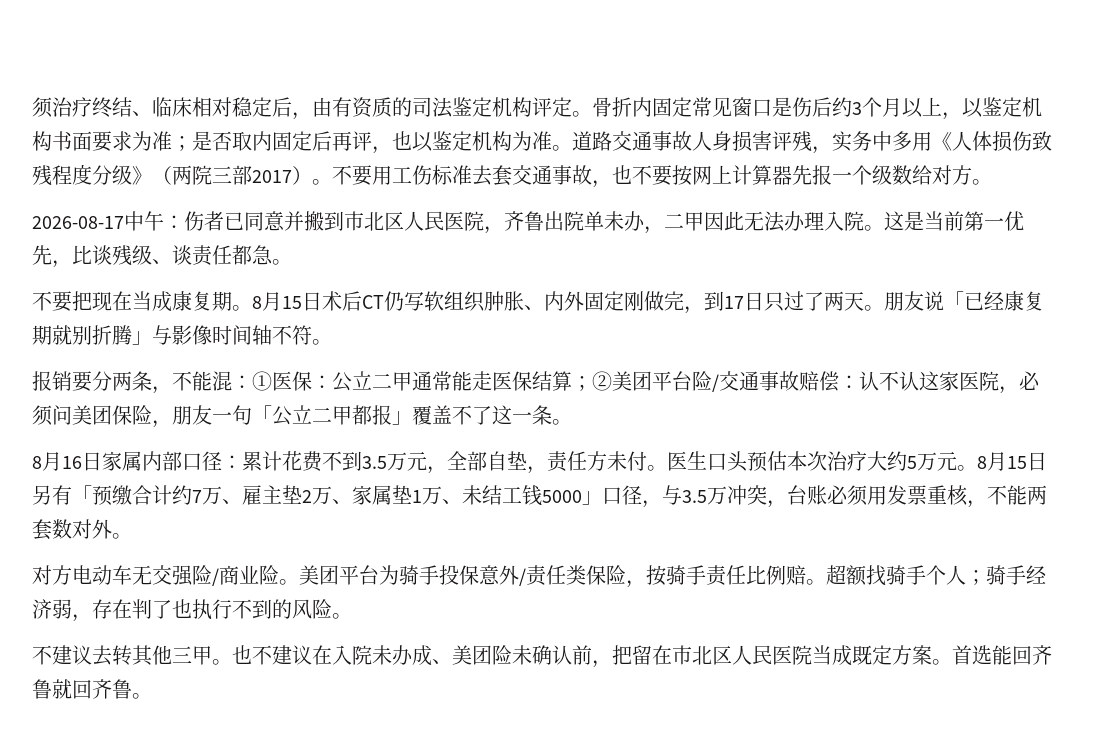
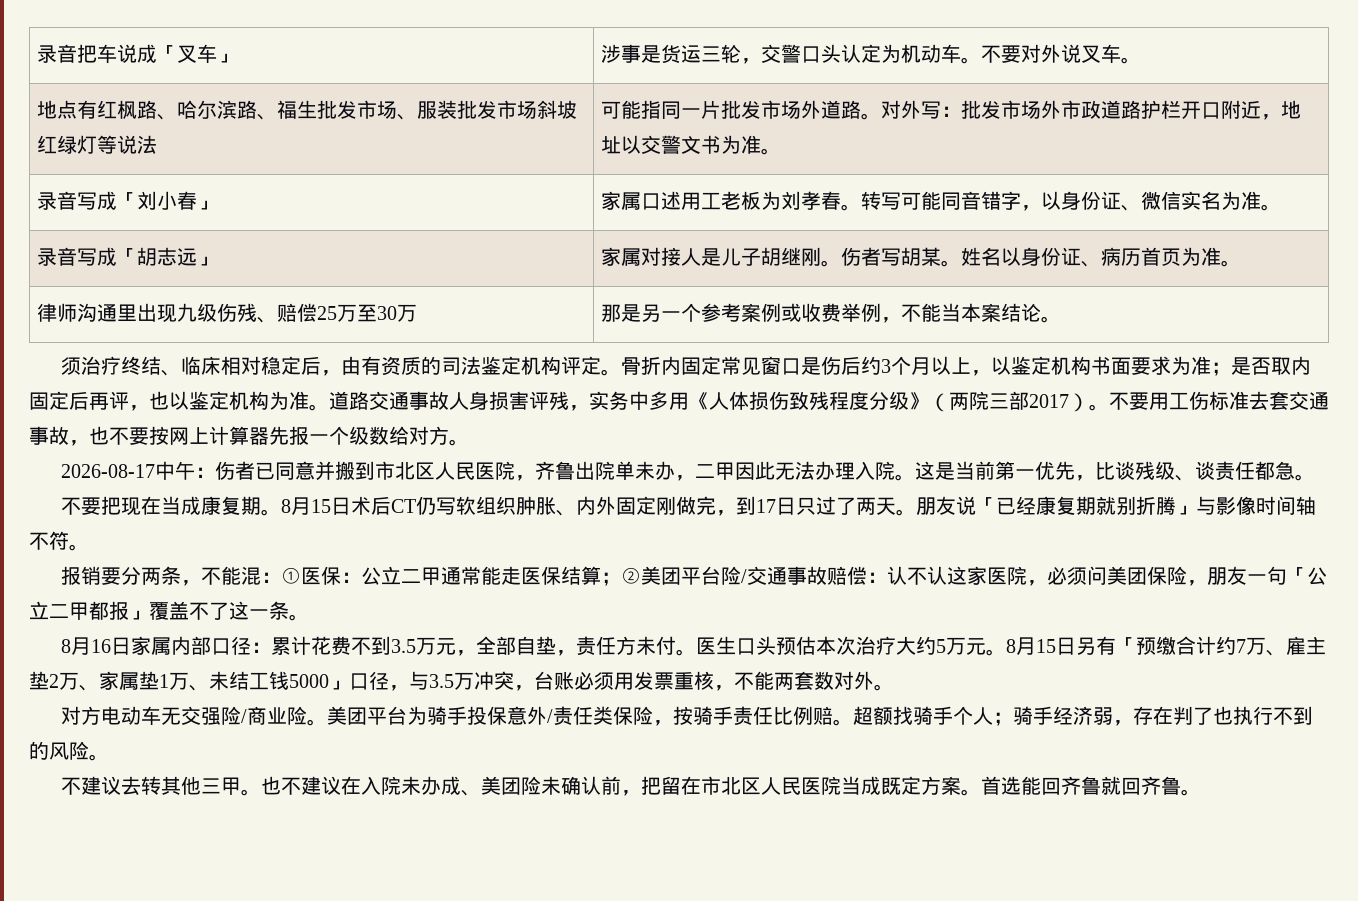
+ 录音把车说成「叉车」 | 涉事是货运三轮，交警口头认定为机动车。不要对外说叉车。
+ 地点有红枫路、哈尔滨路、福生批发市场、服装批发市场斜坡红绿灯等说法 | 可能指同一片批发市场外道路。对外写：批发市场外市政道路护栏开口附近，地址以交警文书为准。
+ 录音写成「刘小春」 | 家属口述用工老板为刘孝春。转写可能同音错字，以身份证、微信实名为准。
+ 录音写成「胡志远」 | 家属对接人是儿子胡继刚。伤者写胡某。姓名以身份证、病历首页为准。
+ 律师沟通里出现九级伤残、赔偿25万至30万 | 那是另一个参考案例或收费举例，不能当本案结论。

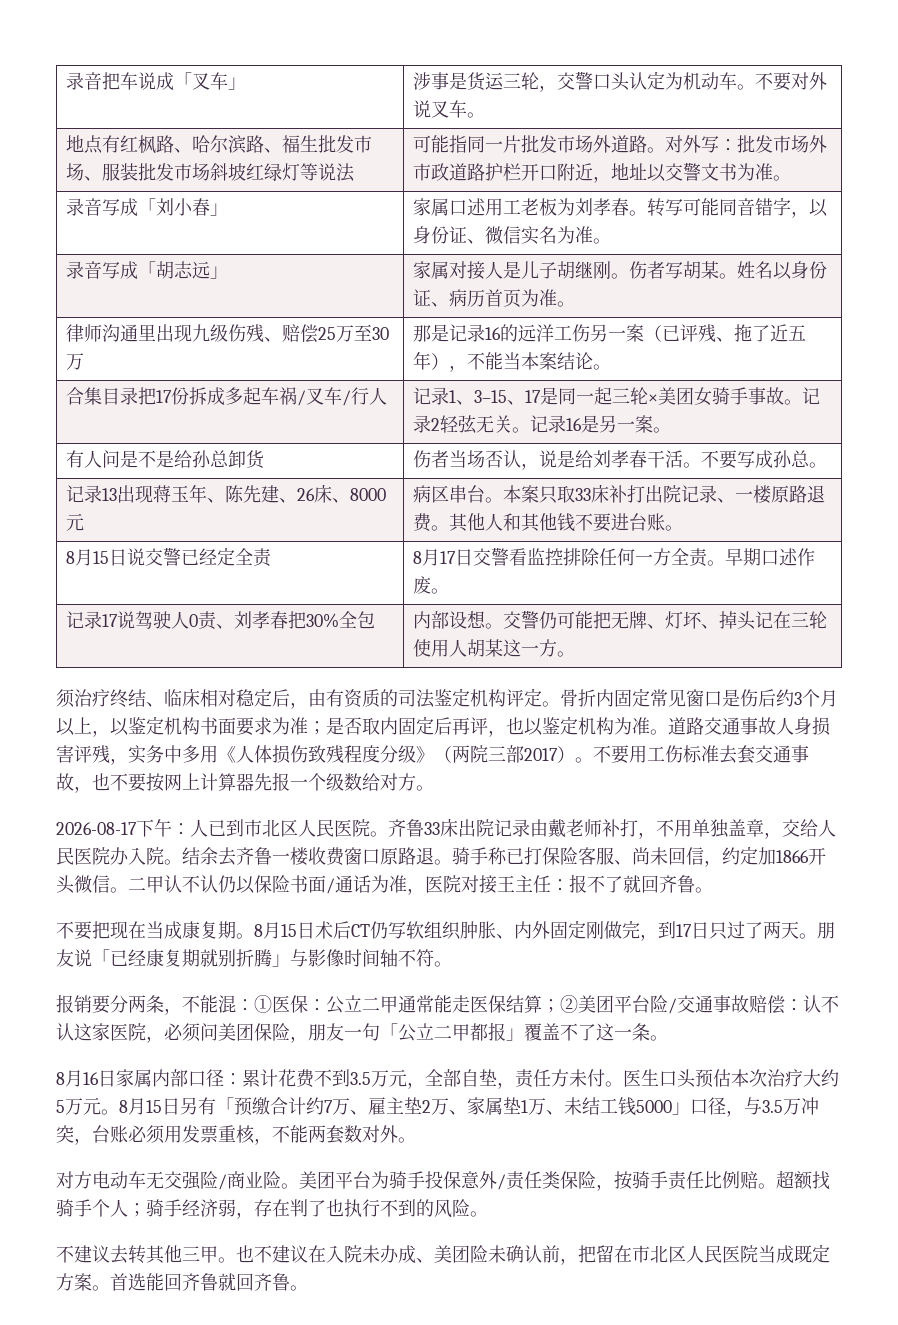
- 律师沟通里出现九级伤残、赔偿25万至30万 | 那是另一个参考案例或收费举例，不能当本案结论。
+ 律师沟通里出现九级伤残、赔偿25万至30万 | 那是记录16的远洋工伤另一案（已评残、拖了近五年），不能当本案结论。
+ 合集目录把17份拆成多起车祸/叉车/行人 | 记录1、3–15、17是同一起三轮×美团女骑手事故。记录2轻弦无关。记录16是另一案。
+ 有人问是不是给孙总卸货 | 伤者当场否认，说是给刘孝春干活。不要写成孙总。
+ 记录13出现蒋玉年、陈先建、26床、8000元 | 病区串台。本案只取33床补打出院记录、一楼原路退费。其他人和其他钱不要进台账。
+ 8月15日说交警已经定全责 | 8月17日交警看监控排除任何一方全责。早期口述作废。
+ 记录17说驾驶人0责、刘孝春把30%全包 | 内部设想。交警仍可能把无牌、灯坏、掉头记在三轮使用人胡某这一方。
- 2026-08-17中午：伤者已同意并搬到市北区人民医院，齐鲁出院单未办，二甲因此无法办理入院。这是当前第一优先，比谈残级、谈责任都急。
+ 2026-08-17下午：人已到市北区人民医院。齐鲁33床出院记录由戴老师补打，不用单独盖章，交给人民医院办入院。结余去齐鲁一楼收费窗口原路退。骑手称已打保险客服、尚未回信，约定加1866开头微信。二甲认不认仍以保险书面/通话为准，医院对接王主任：报不了就回齐鲁。

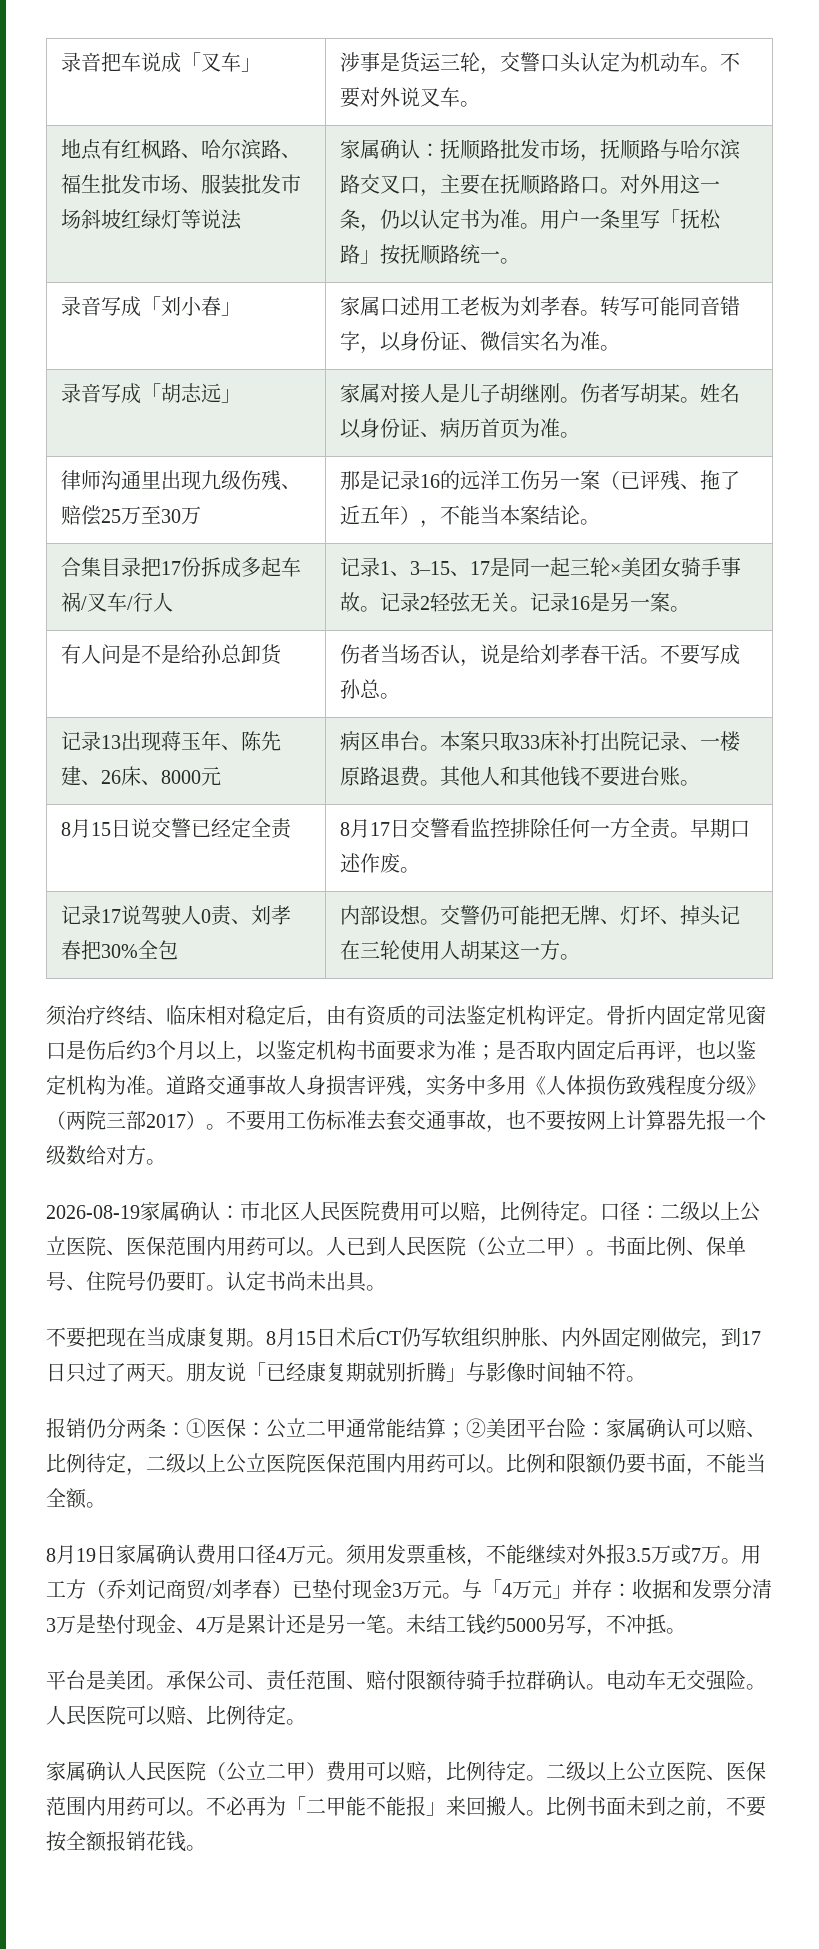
- 可能指同一片批发市场外道路。对外写：批发市场外市政道路护栏开口附近，地址以交警文书为准。
+ 家属确认：抚顺路批发市场，抚顺路与哈尔滨路交叉口，主要在抚顺路路口。对外用这一条，仍以认定书为准。用户一条里写「抚松路」按抚顺路统一。
- 2026-08-17下午：人已到市北区人民医院。齐鲁33床出院记录由戴老师补打，不用单独盖章，交给人民医院办入院。结余去齐鲁一楼收费窗口原路退。骑手称已打保险客服、尚未回信，约定加1866开头微信。二甲认不认仍以保险书面/通话为准，医院对接王主任：报不了就回齐鲁。
+ 2026-08-19家属确认：市北区人民医院费用可以赔，比例待定。口径：二级以上公立医院、医保范围内用药可以。人已到人民医院（公立二甲）。书面比例、保单号、住院号仍要盯。认定书尚未出具。
- 报销要分两条，不能混：①医保：公立二甲通常能走医保结算；②美团平台险/交通事故赔偿：认不认这家医院，必须问美团保险，朋友一句「公立二甲都报」覆盖不了这一条。
- 8月16日家属内部口径：累计花费不到3.5万元，全部自垫，责任方未付。医生口头预估本次治疗大约5万元。8月15日另有「预缴合计约7万、雇主垫2万、家属垫1万、未结工钱5000」口径，与3.5万冲突，台账必须用发票重核，不能两套数对外。
- 对方电动车无交强险/商业险。美团平台为骑手投保意外/责任类保险，按骑手责任比例赔。超额找骑手个人；骑手经济弱，存在判了也执行不到的风险。
- 不建议去转其他三甲。也不建议在入院未办成、美团险未确认前，把留在市北区人民医院当成既定方案。首选能回齐鲁就回齐鲁。
+ 报销仍分两条：①医保：公立二甲通常能结算；②美团平台险：家属确认可以赔、比例待定，二级以上公立医院医保范围内用药可以。比例和限额仍要书面，不能当全额。
+ 8月19日家属确认费用口径4万元。须用发票重核，不能继续对外报3.5万或7万。用工方（乔刘记商贸/刘孝春）已垫付现金3万元。与「4万元」并存：收据和发票分清3万是垫付现金、4万是累计还是另一笔。未结工钱约5000另写，不冲抵。
+ 平台是美团。承保公司、责任范围、赔付限额待骑手拉群确认。电动车无交强险。人民医院可以赔、比例待定。
+ 家属确认人民医院（公立二甲）费用可以赔，比例待定。二级以上公立医院、医保范围内用药可以。不必再为「二甲能不能报」来回搬人。比例书面未到之前，不要按全额报销花钱。

